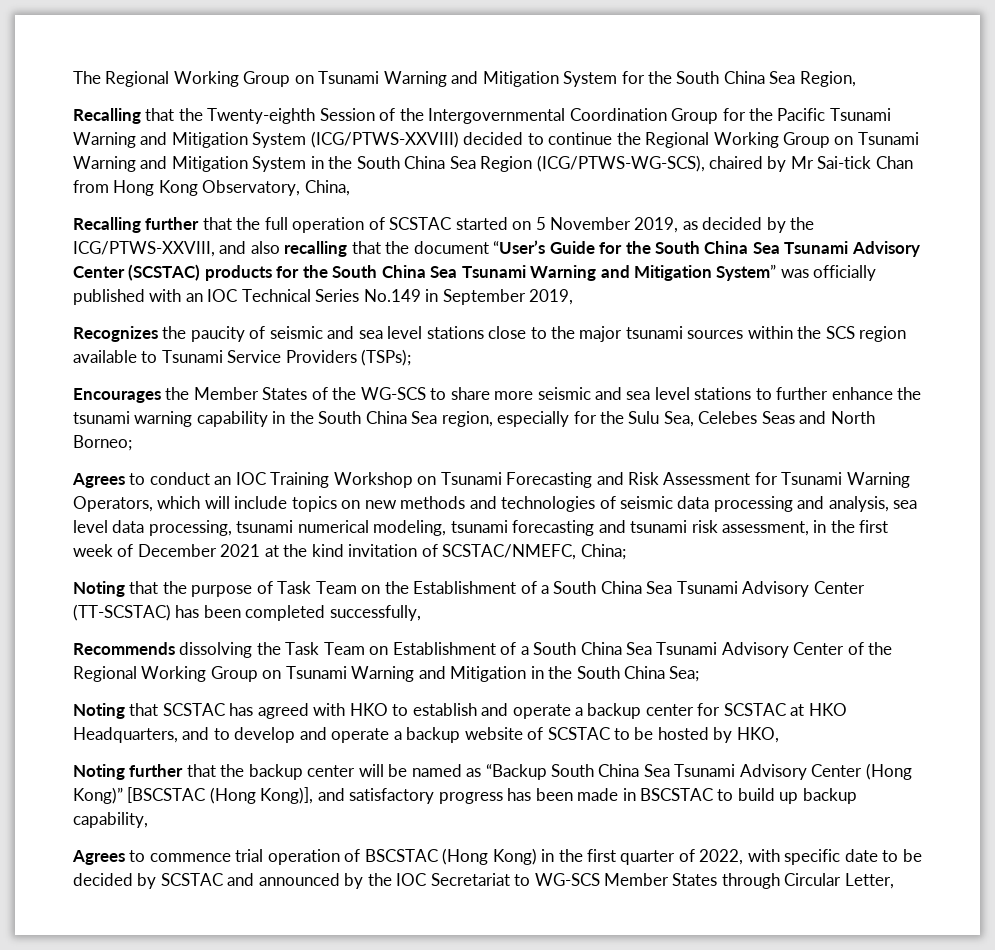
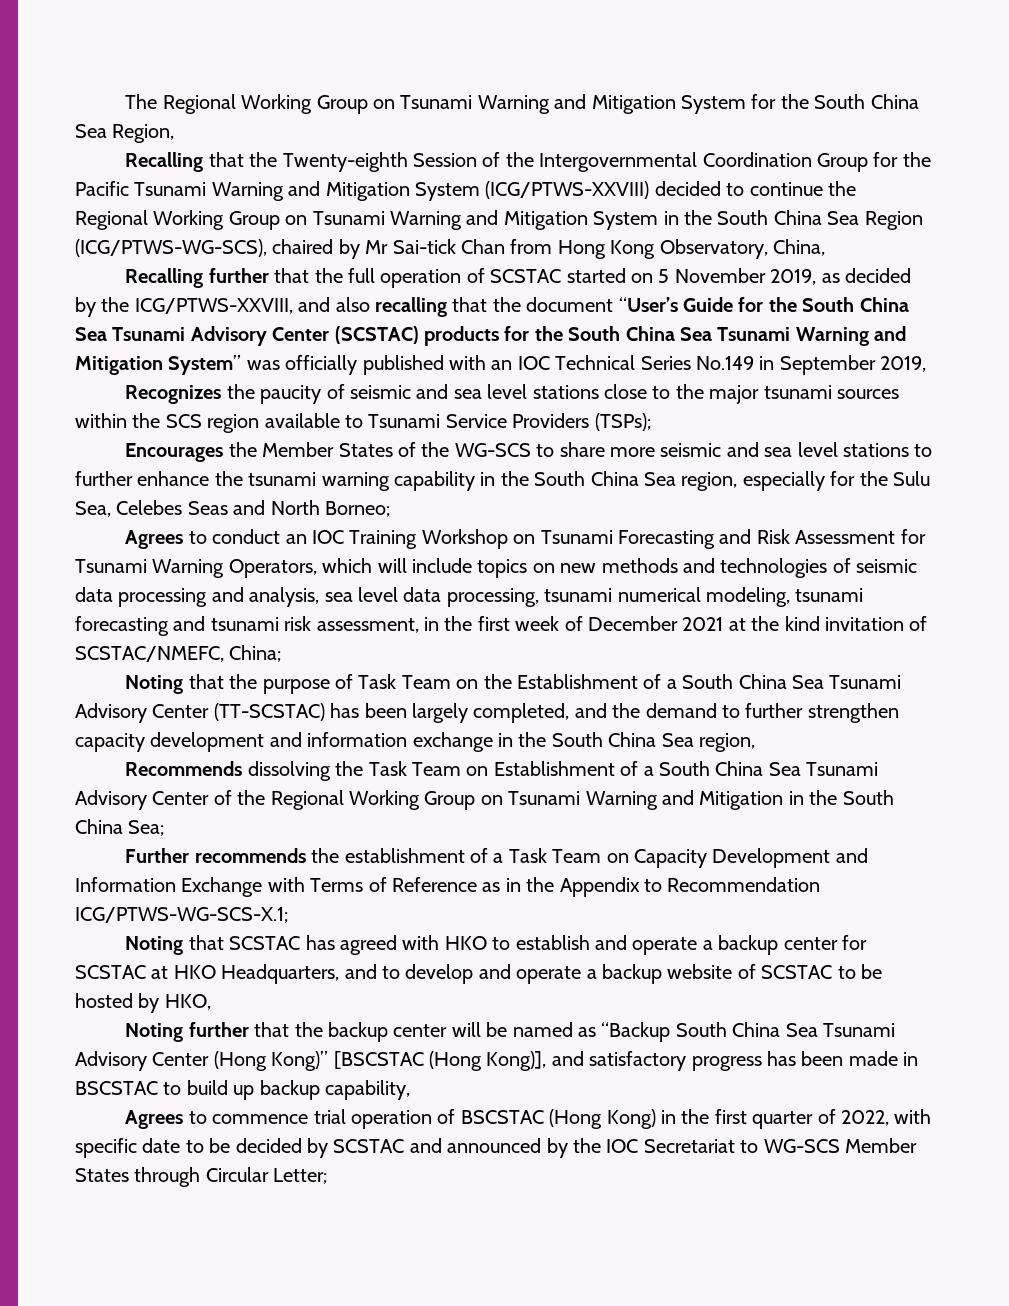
- Noting that the purpose of Task Team on the Establishment of a South China Sea Tsunami Advisory Center (TT-SCSTAC) has been completed successfully,
+ Noting that the purpose of Task Team on the Establishment of a South China Sea Tsunami Advisory Center (TT-SCSTAC) has been largely completed, and the demand to further strengthen capacity development and information exchange in the South China Sea region,
+ Further recommends the establishment of a Task Team on Capacity Development and Information Exchange with Terms of Reference as in the Appendix to Recommendation ICG/PTWS-WG-SCS-X.1;
- Agrees to commence trial operation of BSCSTAC (Hong Kong) in the first quarter of 2022, with specific date to be decided by SCSTAC and announced by the IOC Secretariat to WG-SCS Member States through Circular Letter,
+ Agrees to commence trial operation of BSCSTAC (Hong Kong) in the first quarter of 2022, with specific date to be decided by SCSTAC and announced by the IOC Secretariat to WG-SCS Member States through Circular Letter;

